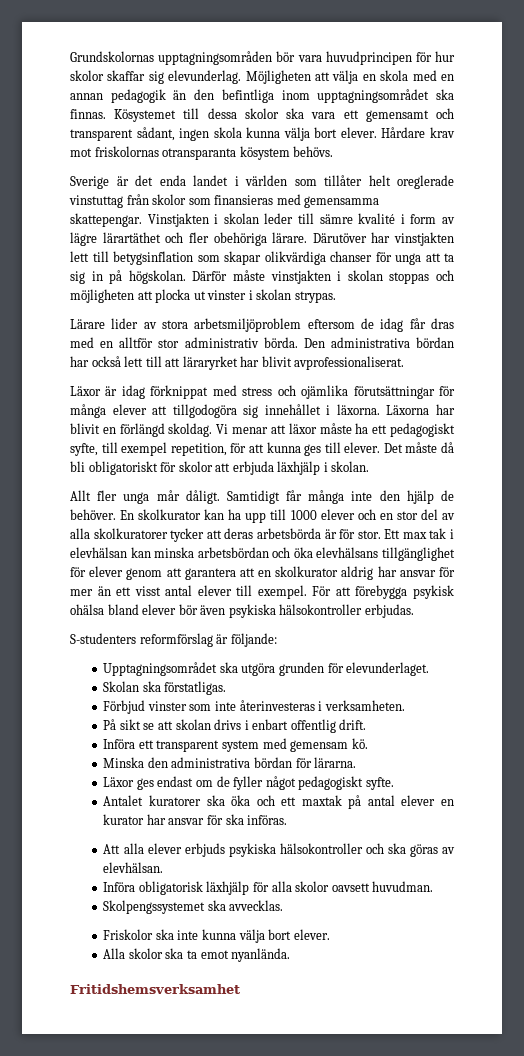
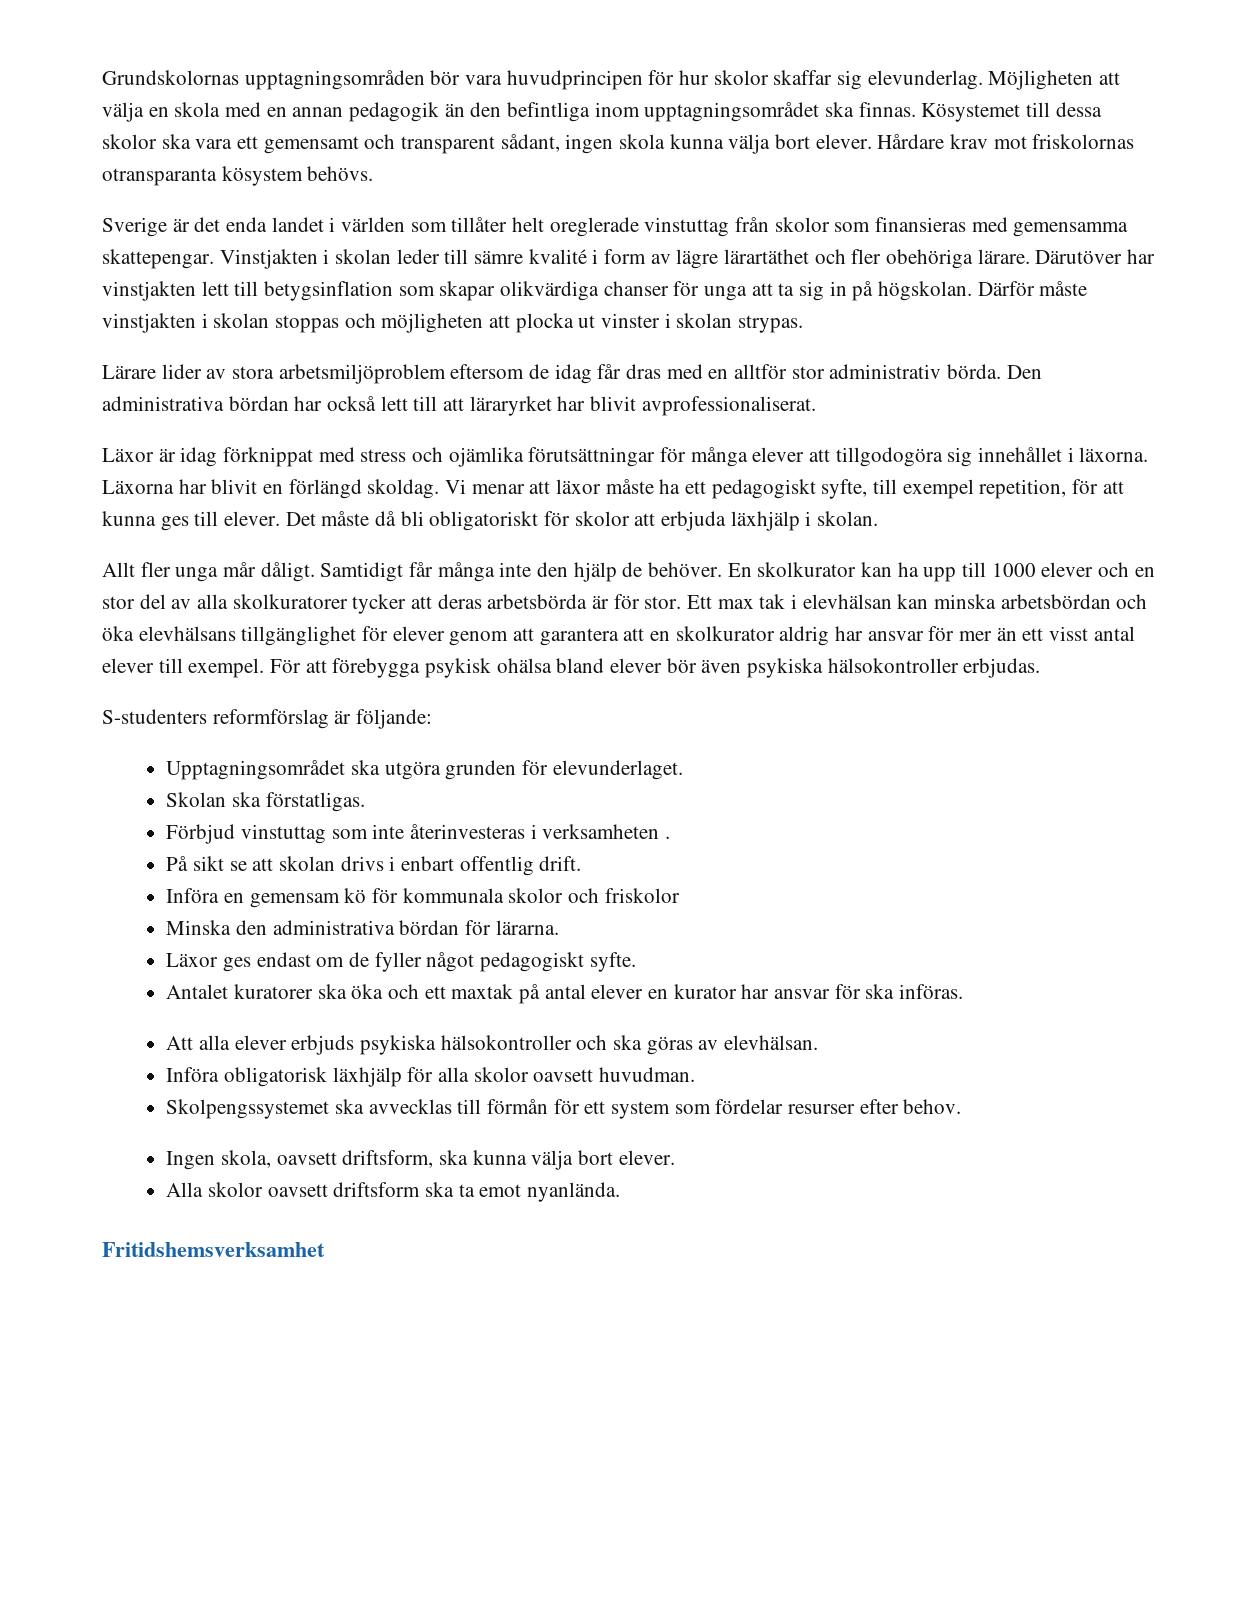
- Förbjud vinster som inte återinvesteras i verksamheten.
+ Förbjud vinstuttag som inte återinvesteras i verksamheten .
- Införa ett transparent system med gemensam kö.
+ Införa en gemensam kö för kommunala skolor och friskolor
- Skolpengssystemet ska avvecklas.
- Friskolor ska inte kunna välja bort elever.
+ Skolpengssystemet ska avvecklas till förmån för ett system som fördelar resurser efter behov.
+ Ingen skola, oavsett driftsform, ska kunna välja bort elever.
- Alla skolor ska ta emot nyanlända.
+ Alla skolor oavsett driftsform ska ta emot nyanlända.

